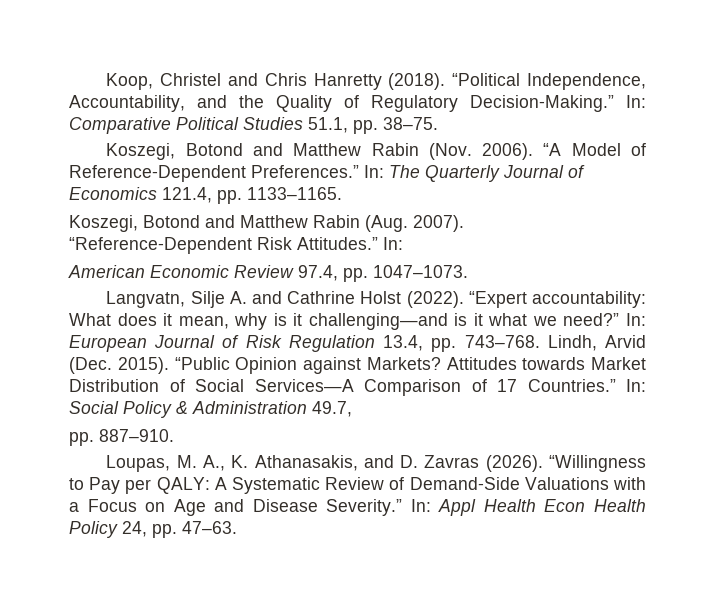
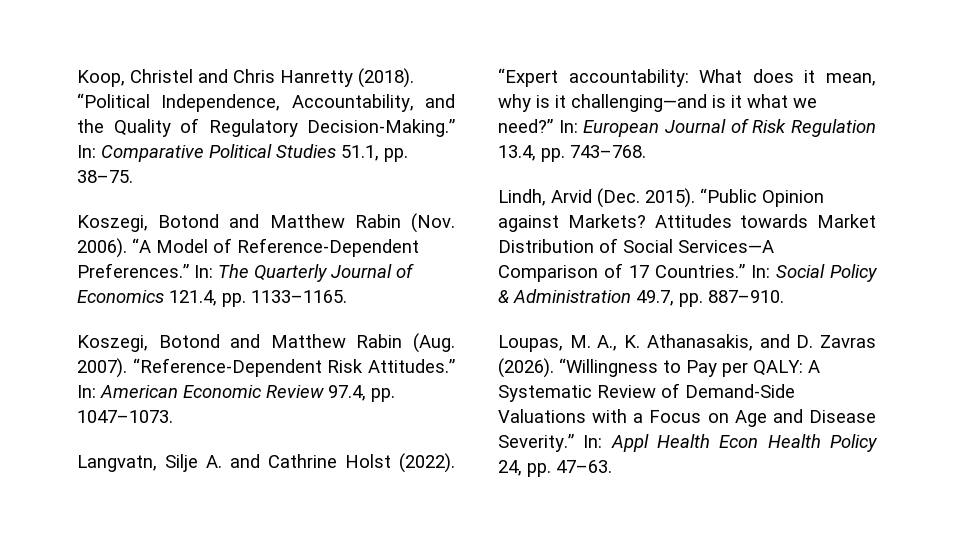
- “Reference-Dependent Risk Attitudes.” In:
- American Economic Review 97.4, pp. 1047–1073.
+ “Reference-Dependent Risk Attitudes.” In: American Economic Review 97.4, pp. 1047–1073.
- In: European Journal of Risk Regulation 13.4, pp. 743–768. Lindh, Arvid (Dec. 2015).
+ In: European Journal of Risk Regulation 13.4, pp. 743–768.
+ Lindh, Arvid (Dec. 2015).
- In: Social Policy & Administration 49.7,
- pp. 887–910.
+ In: Social Policy & Administration 49.7, pp. 887–910.

